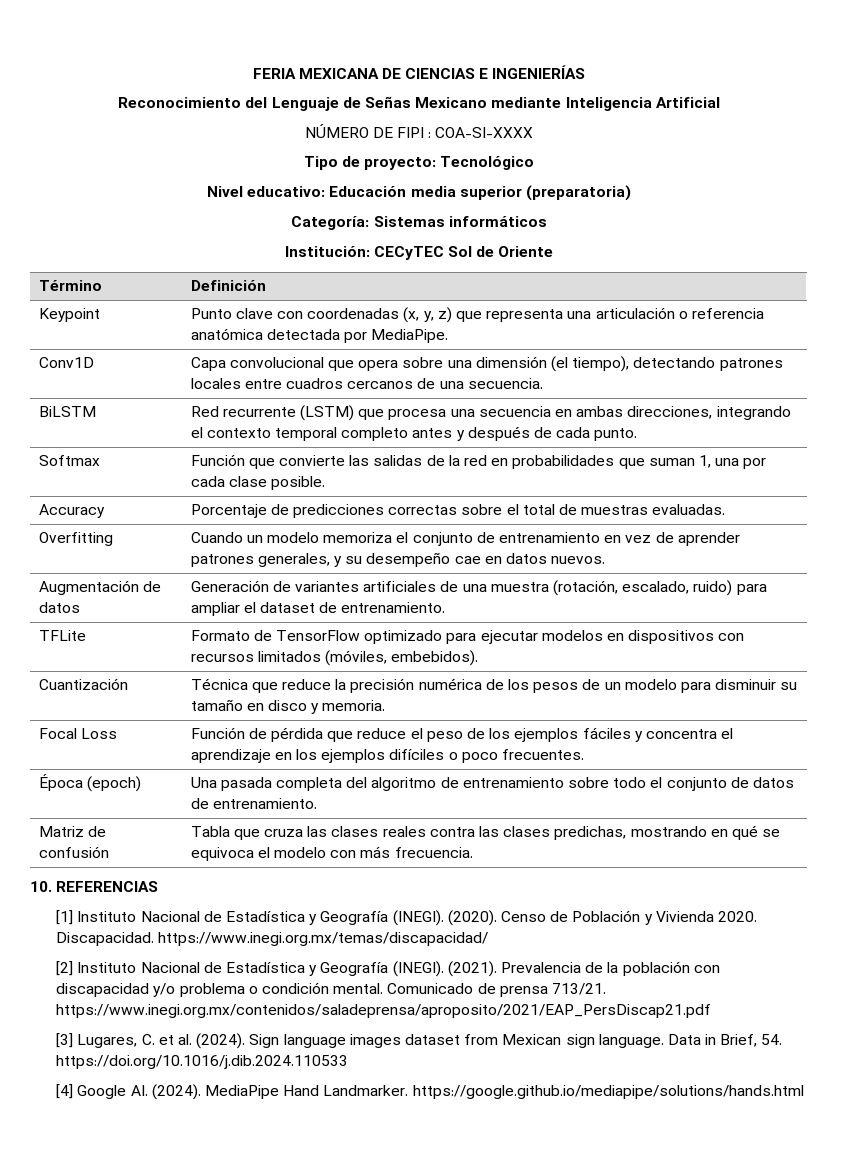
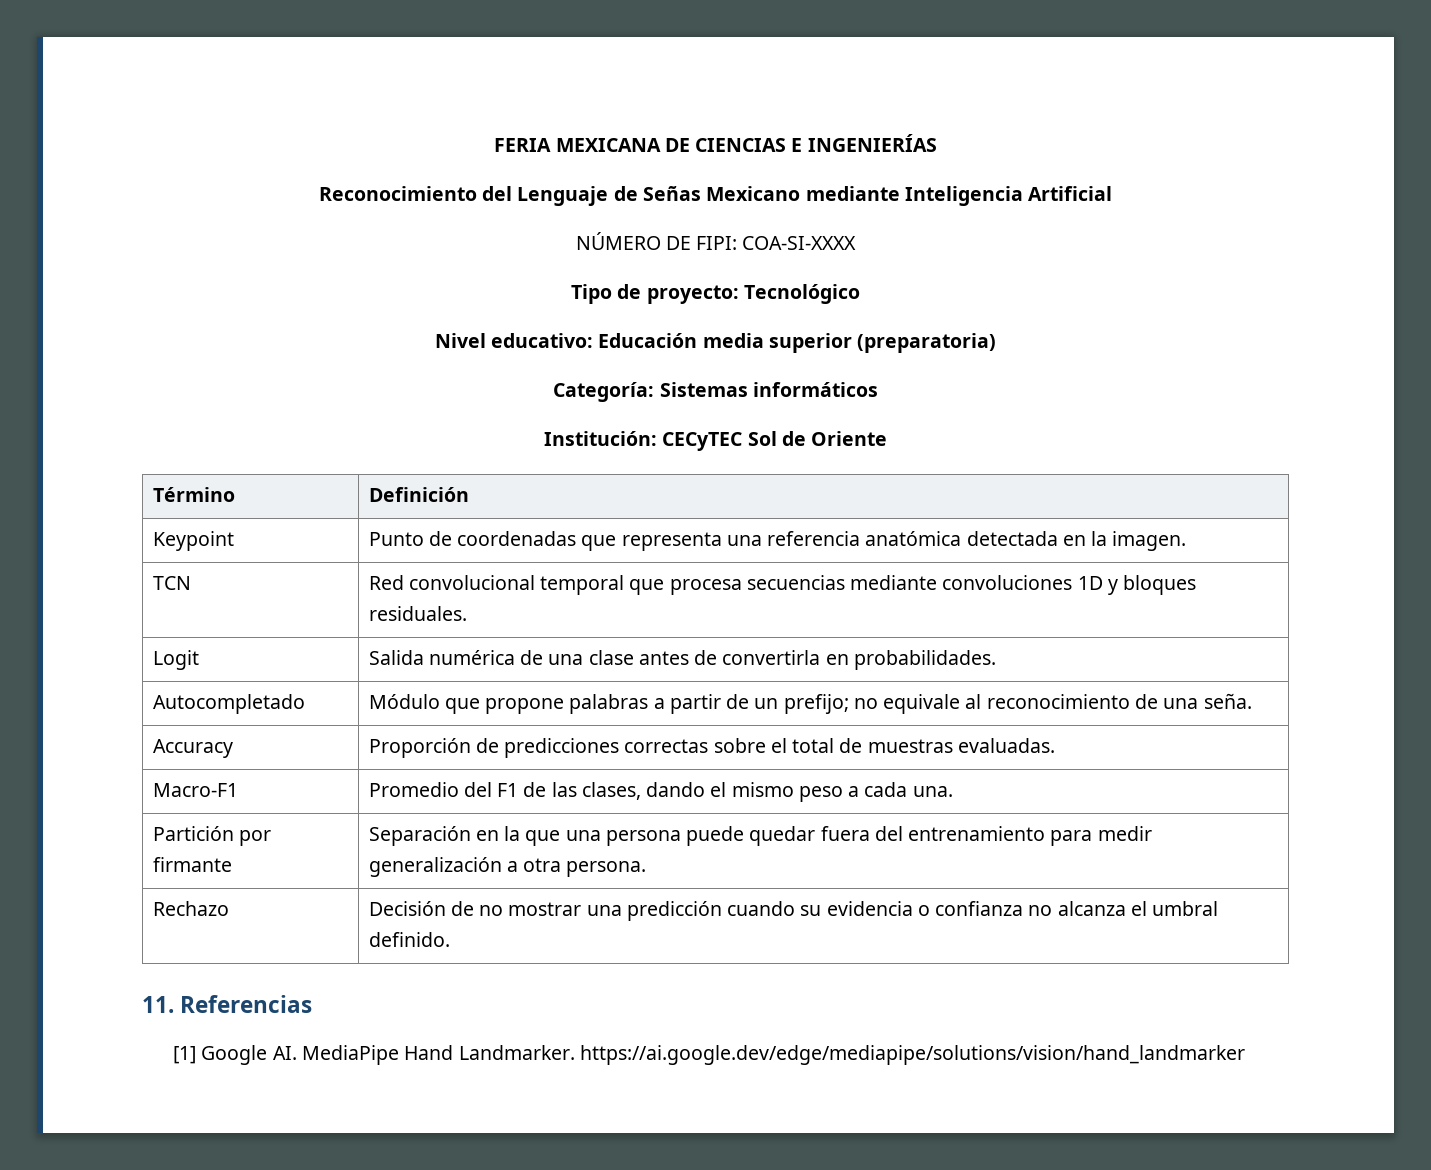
- NÚMERO DE FIPI : COA-SI-XXXX
+ NÚMERO DE FIPI: COA-SI-XXXX
- Keypoint | Punto clave con coordenadas (x, y, z) que representa una articulación o referencia anatómica detectada por MediaPipe.
- Conv1D | Capa convolucional que opera sobre una dimensión (el tiempo), detectando patrones locales entre cuadros cercanos de una secuencia.
- BiLSTM | Red recurrente (LSTM) que procesa una secuencia en ambas direcciones, integrando el contexto temporal completo antes y después de cada punto.
- Softmax | Función que convierte las salidas de la red en probabilidades que suman 1, una por cada clase posible.
+ Keypoint | Punto de coordenadas que representa una referencia anatómica detectada en la imagen.
+ TCN | Red convolucional temporal que procesa secuencias mediante convoluciones 1D y bloques residuales.
+ Logit | Salida numérica de una clase antes de convertirla en probabilidades.
+ Autocompletado | Módulo que propone palabras a partir de un prefijo; no equivale al reconocimiento de una seña.
- Accuracy | Porcentaje de predicciones correctas sobre el total de muestras evaluadas.
+ Accuracy | Proporción de predicciones correctas sobre el total de muestras evaluadas.
- Overfitting | Cuando un modelo memoriza el conjunto de entrenamiento en vez de aprender patrones generales, y su desempeño cae en datos nuevos.
- Augmentación de datos | Generación de variantes artificiales de una muestra (rotación, escalado, ruido) para ampliar el dataset de entrenamiento.
- TFLite | Formato de TensorFlow optimizado para ejecutar modelos en dispositivos con recursos limitados (móviles, embebidos).
- Cuantización | Técnica que reduce la precisión numérica de los pesos de un modelo para disminuir su tamaño en disco y memoria.
- Focal Loss | Función de pérdida que reduce el peso de los ejemplos fáciles y concentra el aprendizaje en los ejemplos difíciles o poco frecuentes.
- Época (epoch) | Una pasada completa del algoritmo de entrenamiento sobre todo el conjunto de datos de entrenamiento.
- Matriz de confusión | Tabla que cruza las clases reales contra las clases predichas, mostrando en qué se equivoca el modelo con más frecuencia.
- 10. REFERENCIAS
- [1] Instituto Nacional de Estadística y Geografía (INEGI). (2020). Censo de Población y Vivienda 2020. Discapacidad. https://www.inegi.org.mx/temas/discapacidad/
- [2] Instituto Nacional de Estadística y Geografía (INEGI). (2021). Prevalencia de la población con discapacidad y/o problema o condición mental. Comunicado de prensa 713/21. https://www.inegi.org.mx/contenidos/saladeprensa/aproposito/2021/EAP_PersDiscap21.pdf
- [3] Lugares, C. et al. (2024). Sign language images dataset from Mexican sign language. Data in Brief, 54. https://doi.org/10.1016/j.dib.2024.110533
- [4] Google AI. (2024). MediaPipe Hand Landmarker. https://google.github.io/mediapipe/solutions/hands.html
+ Macro-F1 | Promedio del F1 de las clases, dando el mismo peso a cada una.
+ Partición por firmante | Separación en la que una persona puede quedar fuera del entrenamiento para medir generalización a otra persona.
+ Rechazo | Decisión de no mostrar una predicción cuando su evidencia o confianza no alcanza el umbral definido.
+ 11. Referencias
+ [1] Google AI. MediaPipe Hand Landmarker. https://ai.google.dev/edge/mediapipe/solutions/vision/hand_landmarker

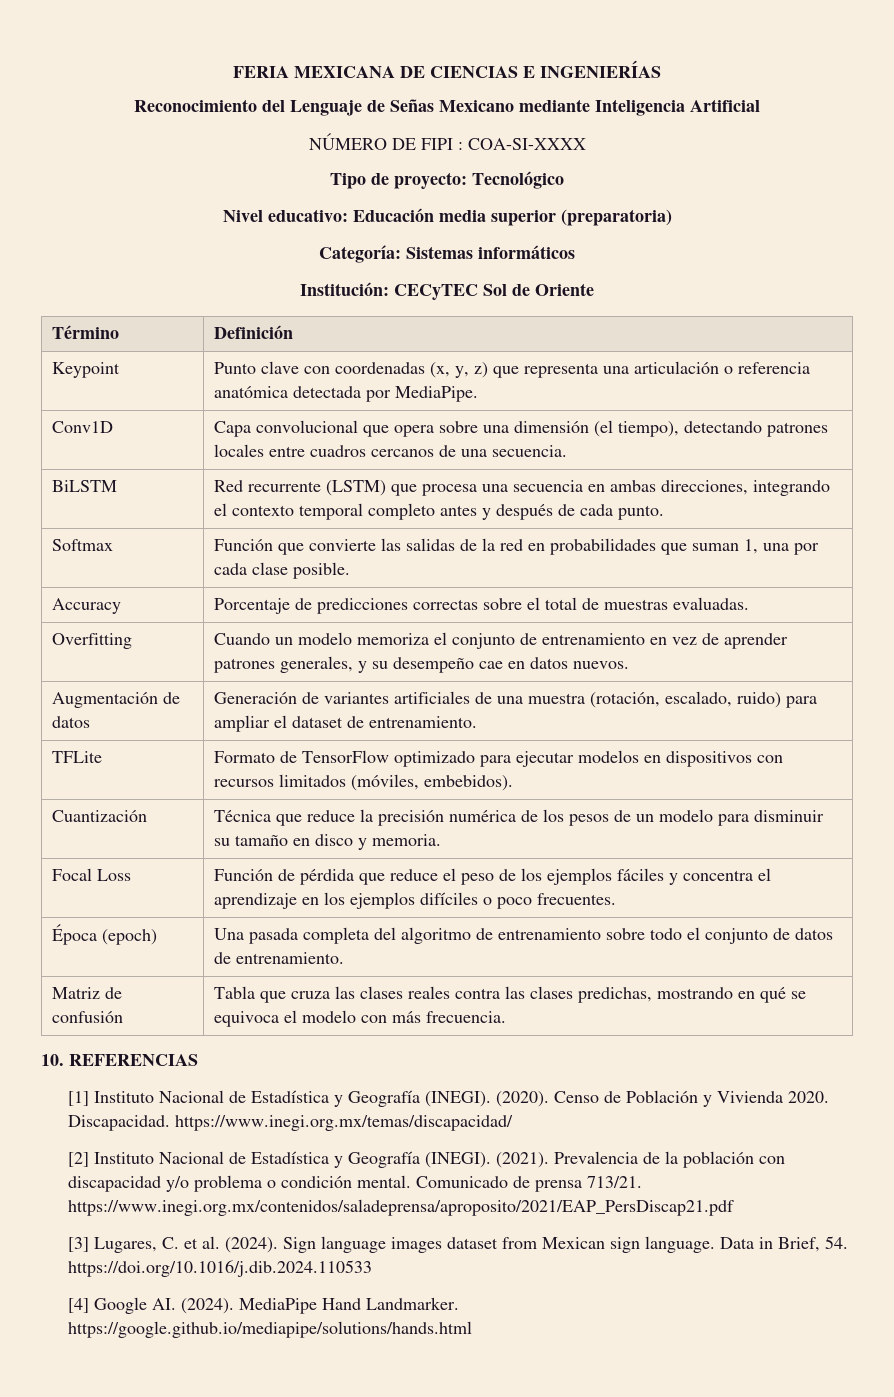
- NÚMERO DE FIPI: COA-SI-XXXX
+ NÚMERO DE FIPI : COA-SI-XXXX
- Keypoint | Punto de coordenadas que representa una referencia anatómica detectada en la imagen.
- TCN | Red convolucional temporal que procesa secuencias mediante convoluciones 1D y bloques residuales.
- Logit | Salida numérica de una clase antes de convertirla en probabilidades.
- Autocompletado | Módulo que propone palabras a partir de un prefijo; no equivale al reconocimiento de una seña.
+ Keypoint | Punto clave con coordenadas (x, y, z) que representa una articulación o referencia anatómica detectada por MediaPipe.
+ Conv1D | Capa convolucional que opera sobre una dimensión (el tiempo), detectando patrones locales entre cuadros cercanos de una secuencia.
+ BiLSTM | Red recurrente (LSTM) que procesa una secuencia en ambas direcciones, integrando el contexto temporal completo antes y después de cada punto.
+ Softmax | Función que convierte las salidas de la red en probabilidades que suman 1, una por cada clase posible.
- Accuracy | Proporción de predicciones correctas sobre el total de muestras evaluadas.
+ Accuracy | Porcentaje de predicciones correctas sobre el total de muestras evaluadas.
- Macro-F1 | Promedio del F1 de las clases, dando el mismo peso a cada una.
- Partición por firmante | Separación en la que una persona puede quedar fuera del entrenamiento para medir generalización a otra persona.
- Rechazo | Decisión de no mostrar una predicción cuando su evidencia o confianza no alcanza el umbral definido.
- 11. Referencias
- [1] Google AI. MediaPipe Hand Landmarker. https://ai.google.dev/edge/mediapipe/solutions/vision/hand_landmarker
+ Overfitting | Cuando un modelo memoriza el conjunto de entrenamiento en vez de aprender patrones generales, y su desempeño cae en datos nuevos.
+ Augmentación de datos | Generación de variantes artificiales de una muestra (rotación, escalado, ruido) para ampliar el dataset de entrenamiento.
+ TFLite | Formato de TensorFlow optimizado para ejecutar modelos en dispositivos con recursos limitados (móviles, embebidos).
+ Cuantización | Técnica que reduce la precisión numérica de los pesos de un modelo para disminuir su tamaño en disco y memoria.
+ Focal Loss | Función de pérdida que reduce el peso de los ejemplos fáciles y concentra el aprendizaje en los ejemplos difíciles o poco frecuentes.
+ Época (epoch) | Una pasada completa del algoritmo de entrenamiento sobre todo el conjunto de datos de entrenamiento.
+ Matriz de confusión | Tabla que cruza las clases reales contra las clases predichas, mostrando en qué se equivoca el modelo con más frecuencia.
+ 10. REFERENCIAS
+ [1] Instituto Nacional de Estadística y Geografía (INEGI). (2020). Censo de Población y Vivienda 2020. Discapacidad. https://www.inegi.org.mx/temas/discapacidad/
+ [2] Instituto Nacional de Estadística y Geografía (INEGI). (2021). Prevalencia de la población con discapacidad y/o problema o condición mental. Comunicado de prensa 713/21. https://www.inegi.org.mx/contenidos/saladeprensa/aproposito/2021/EAP_PersDiscap21.pdf
+ [3] Lugares, C. et al. (2024). Sign language images dataset from Mexican sign language. Data in Brief, 54. https://doi.org/10.1016/j.dib.2024.110533
+ [4] Google AI. (2024). MediaPipe Hand Landmarker. https://google.github.io/mediapipe/solutions/hands.html

